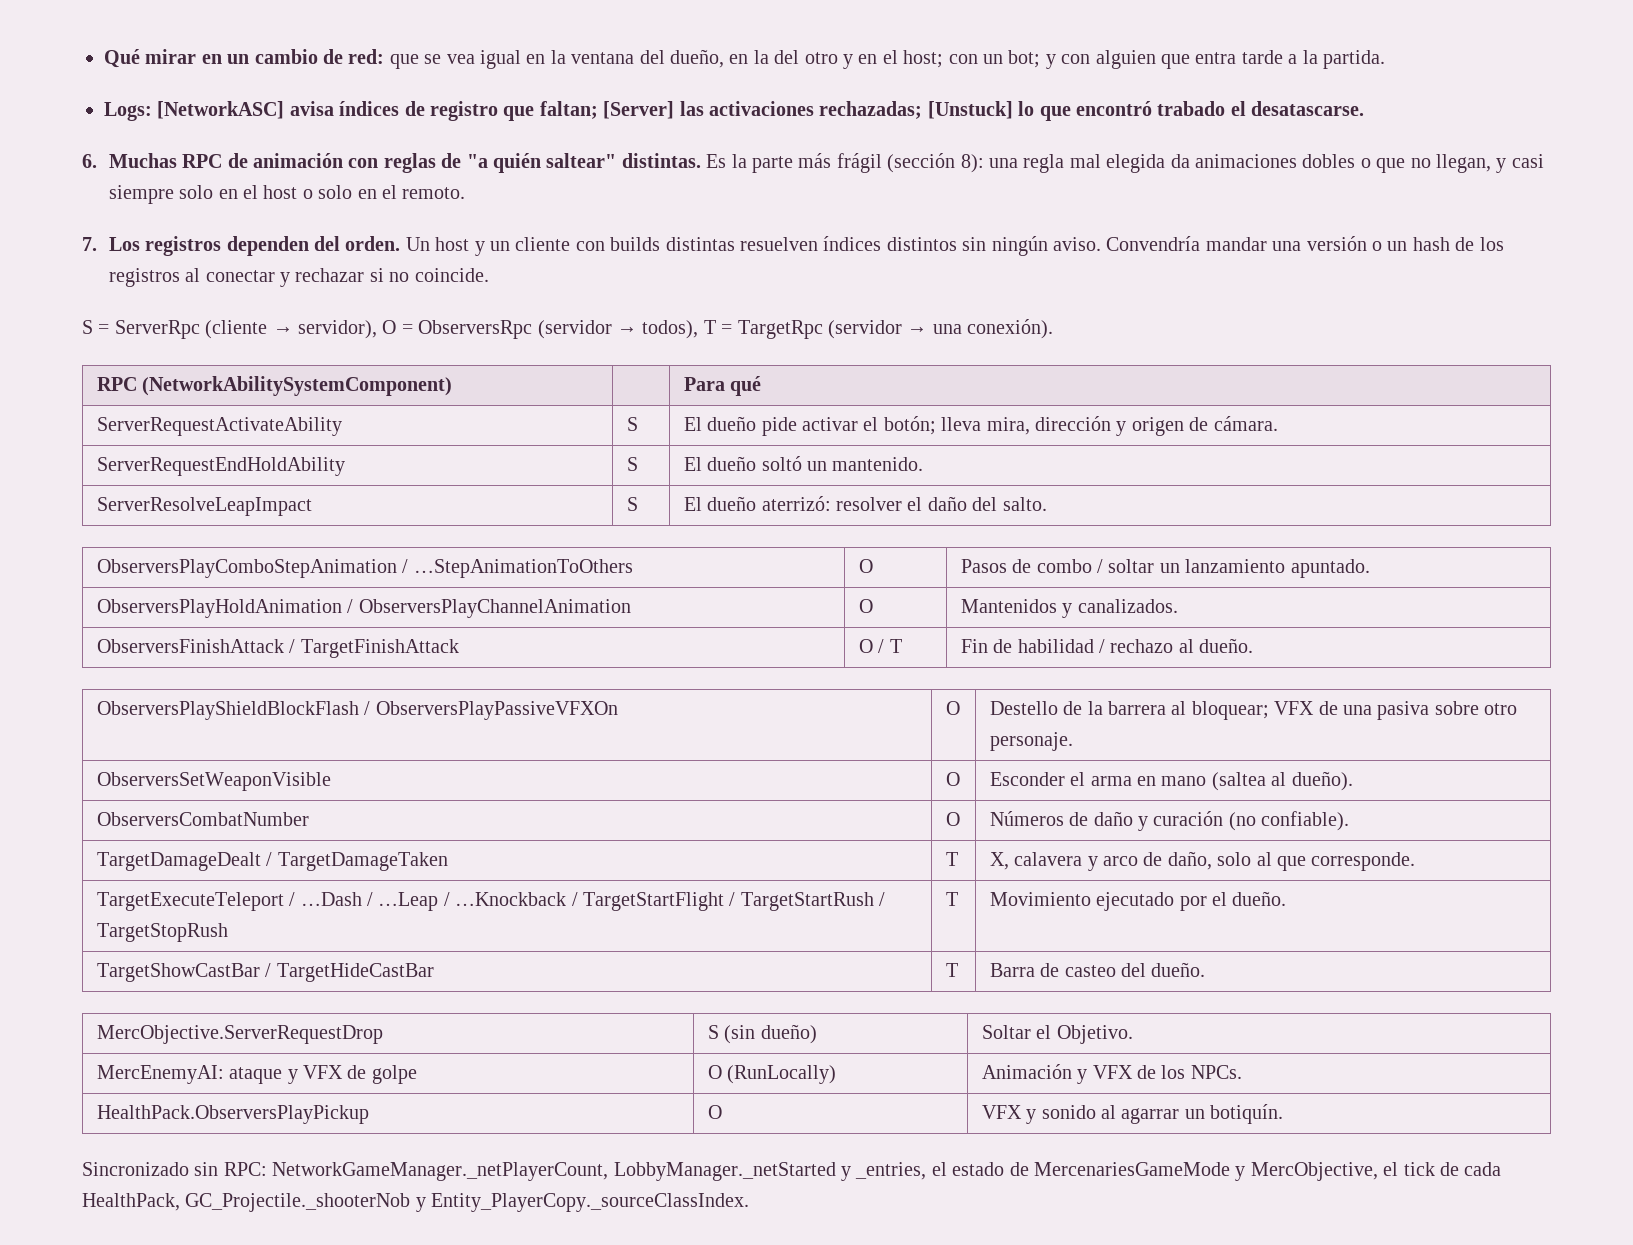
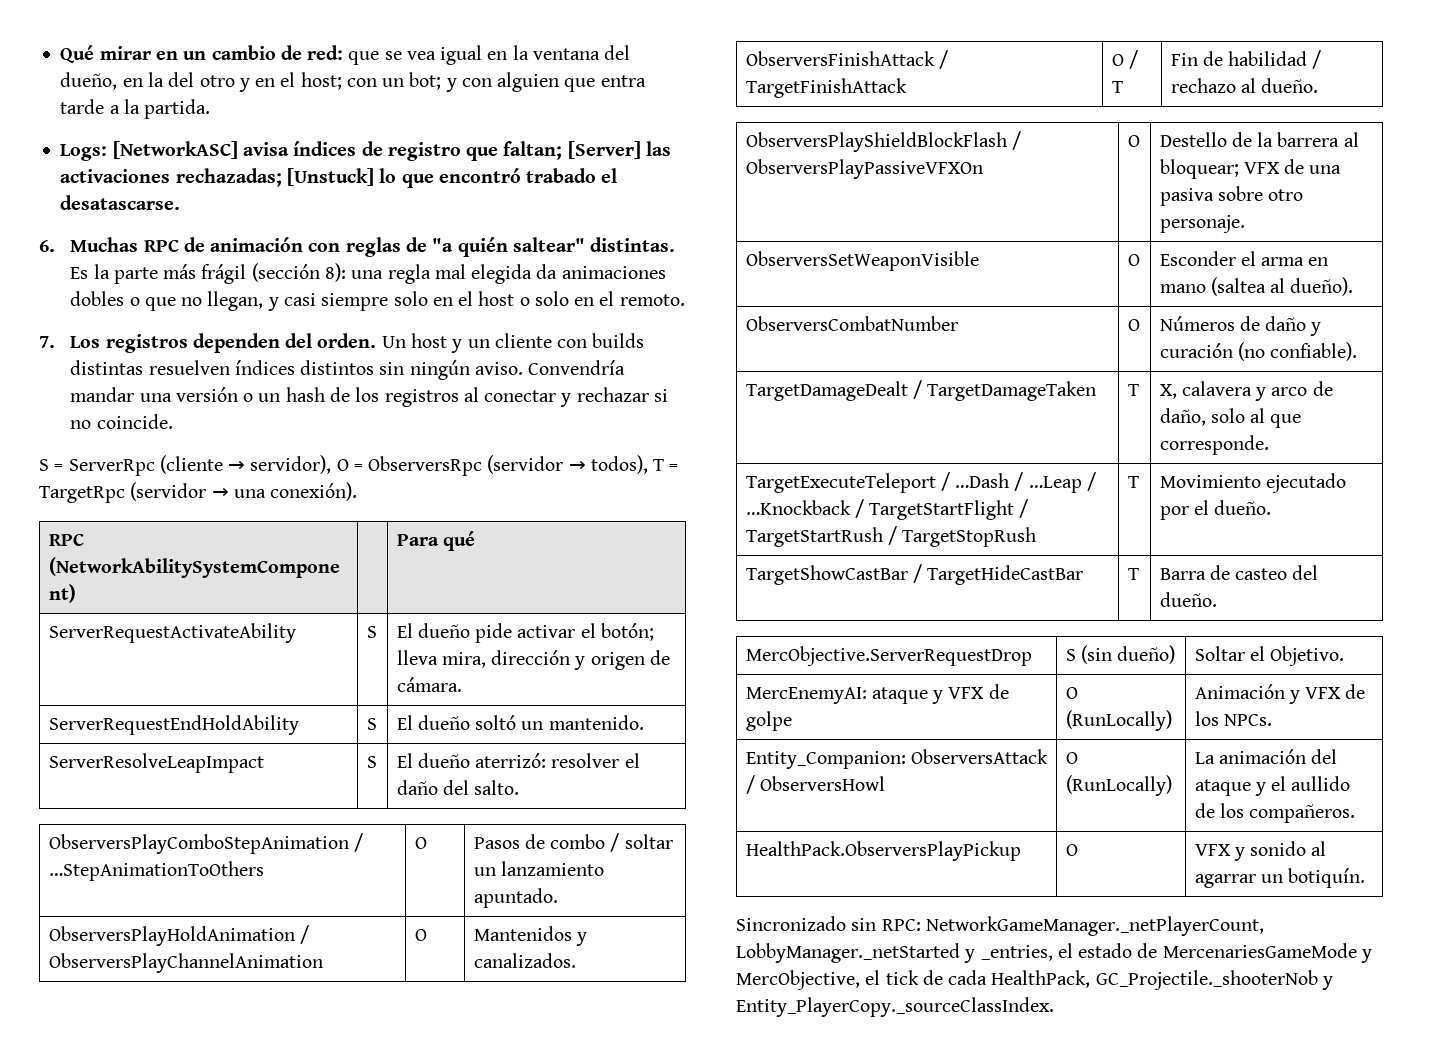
+ Entity_Companion: ObserversAttack / ObserversHowl | O (RunLocally) | La animación del ataque y el aullido de los compañeros.

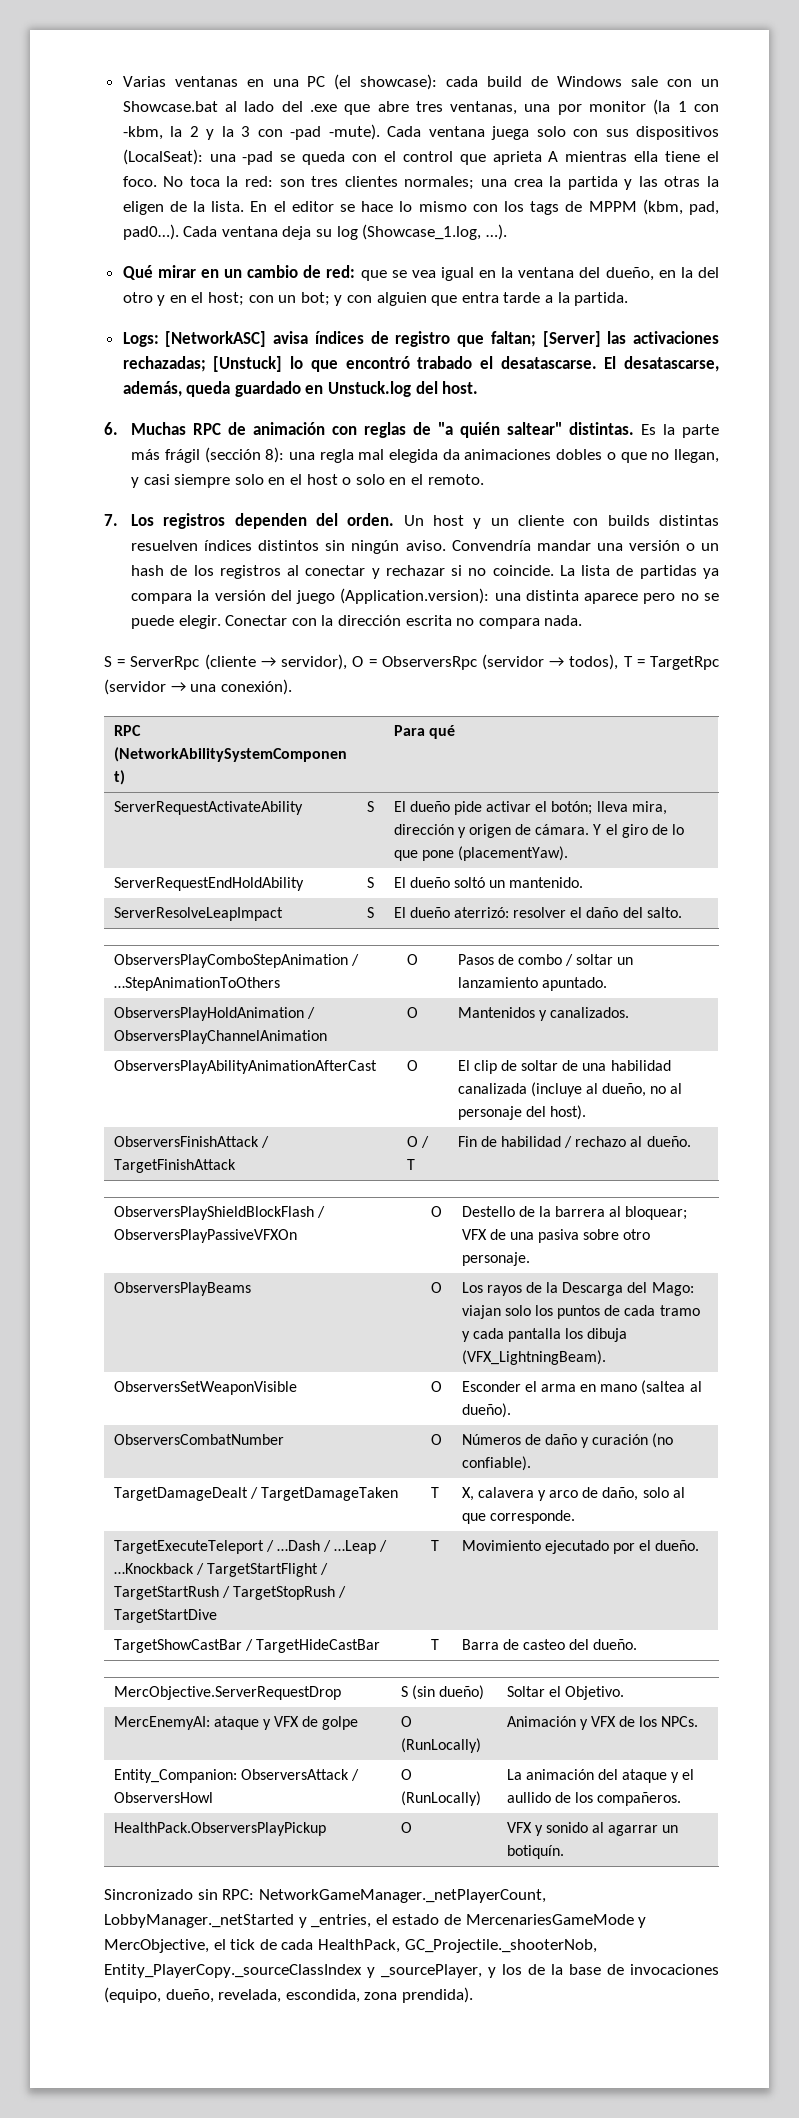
+ Varias ventanas en una PC (el showcase): cada build de Windows sale con un Showcase.bat al lado del .exe que abre tres ventanas, una por monitor (la 1 con -kbm, la 2 y la 3 con -pad -mute). Cada ventana juega solo con sus dispositivos (LocalSeat): una -pad se queda con el control que aprieta A mientras ella tiene el foco. No toca la red: son tres clientes normales; una crea la partida y las otras la eligen de la lista. En el editor se hace lo mismo con los tags de MPPM (kbm, pad, pad0…). Cada ventana deja su log (Showcase_1.log, …).
+ El desatascarse, además, queda guardado en Unstuck.log del host.
+ La lista de partidas ya compara la versión del juego (Application.version): una distinta aparece pero no se puede elegir. Conectar con la dirección escrita no compara nada.
- ServerRequestActivateAbility | S | El dueño pide activar el botón; lleva mira, dirección y origen de cámara.
+ ServerRequestActivateAbility | S | El dueño pide activar el botón; lleva mira, dirección y origen de cámara. Y el giro de lo que pone (placementYaw).
+ ObserversPlayAbilityAnimationAfterCast | O | El clip de soltar de una habilidad canalizada (incluye al dueño, no al personaje del host).
+ ObserversPlayBeams | O | Los rayos de la Descarga del Mago: viajan solo los puntos de cada tramo y cada pantalla los dibuja (VFX_LightningBeam).
- TargetExecuteTeleport / …Dash / …Leap / …Knockback / TargetStartFlight / TargetStartRush / TargetStopRush | T | Movimiento ejecutado por el dueño.
+ TargetExecuteTeleport / …Dash / …Leap / …Knockback / TargetStartFlight / TargetStartRush / TargetStopRush / TargetStartDive | T | Movimiento ejecutado por el dueño.
- Sincronizado sin RPC: NetworkGameManager._netPlayerCount, LobbyManager._netStarted y _entries, el estado de MercenariesGameMode y MercObjective, el tick de cada HealthPack, GC_Projectile._shooterNob y Entity_PlayerCopy._sourceClassIndex.
+ Sincronizado sin RPC: NetworkGameManager._netPlayerCount, LobbyManager._netStarted y _entries, el estado de MercenariesGameMode y MercObjective, el tick de cada HealthPack, GC_Projectile._shooterNob, Entity_PlayerCopy._sourceClassIndex y _sourcePlayer, y los de la base de invocaciones (equipo, dueño, revelada, escondida, zona prendida).

